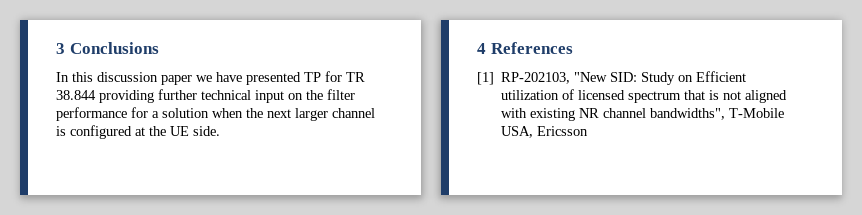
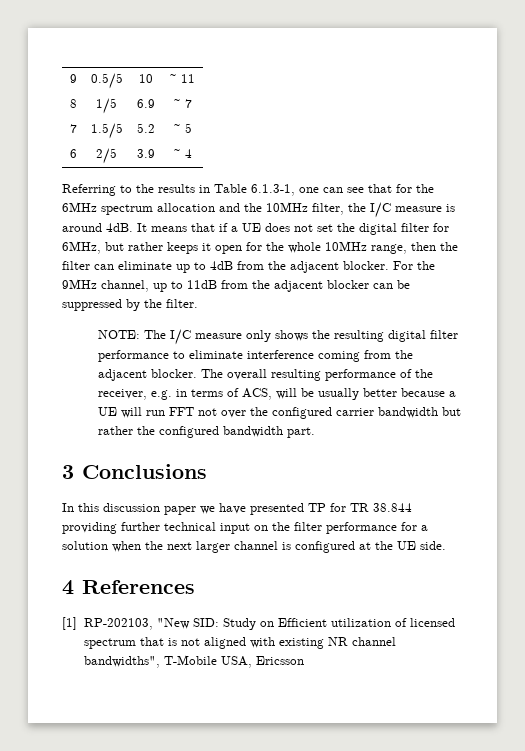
+ 9 | 0.5/5 | 10 | ~ 11
+ 8 | 1/5 | 6.9 | ~ 7
+ 7 | 1.5/5 | 5.2 | ~ 5
+ 6 | 2/5 | 3.9 | ~ 4
+ Referring to the results in Table 6.1.3-1, one can see that for the 6MHz spectrum allocation and the 10MHz filter, the I/C measure is around 4dB. It means that if a UE does not set the digital filter for 6MHz, but rather keeps it open for the whole 10MHz range, then the filter can eliminate up to 4dB from the adjacent blocker. For the 9MHz channel, up to 11dB from the adjacent blocker can be suppressed by the filter.
+ NOTE: The I/C measure only shows the resulting digital filter performance to eliminate interference coming from the adjacent blocker. The overall resulting performance of the receiver, e.g. in terms of ACS, will be usually better because a UE will run FFT not over the configured carrier bandwidth but rather the configured bandwidth part.

